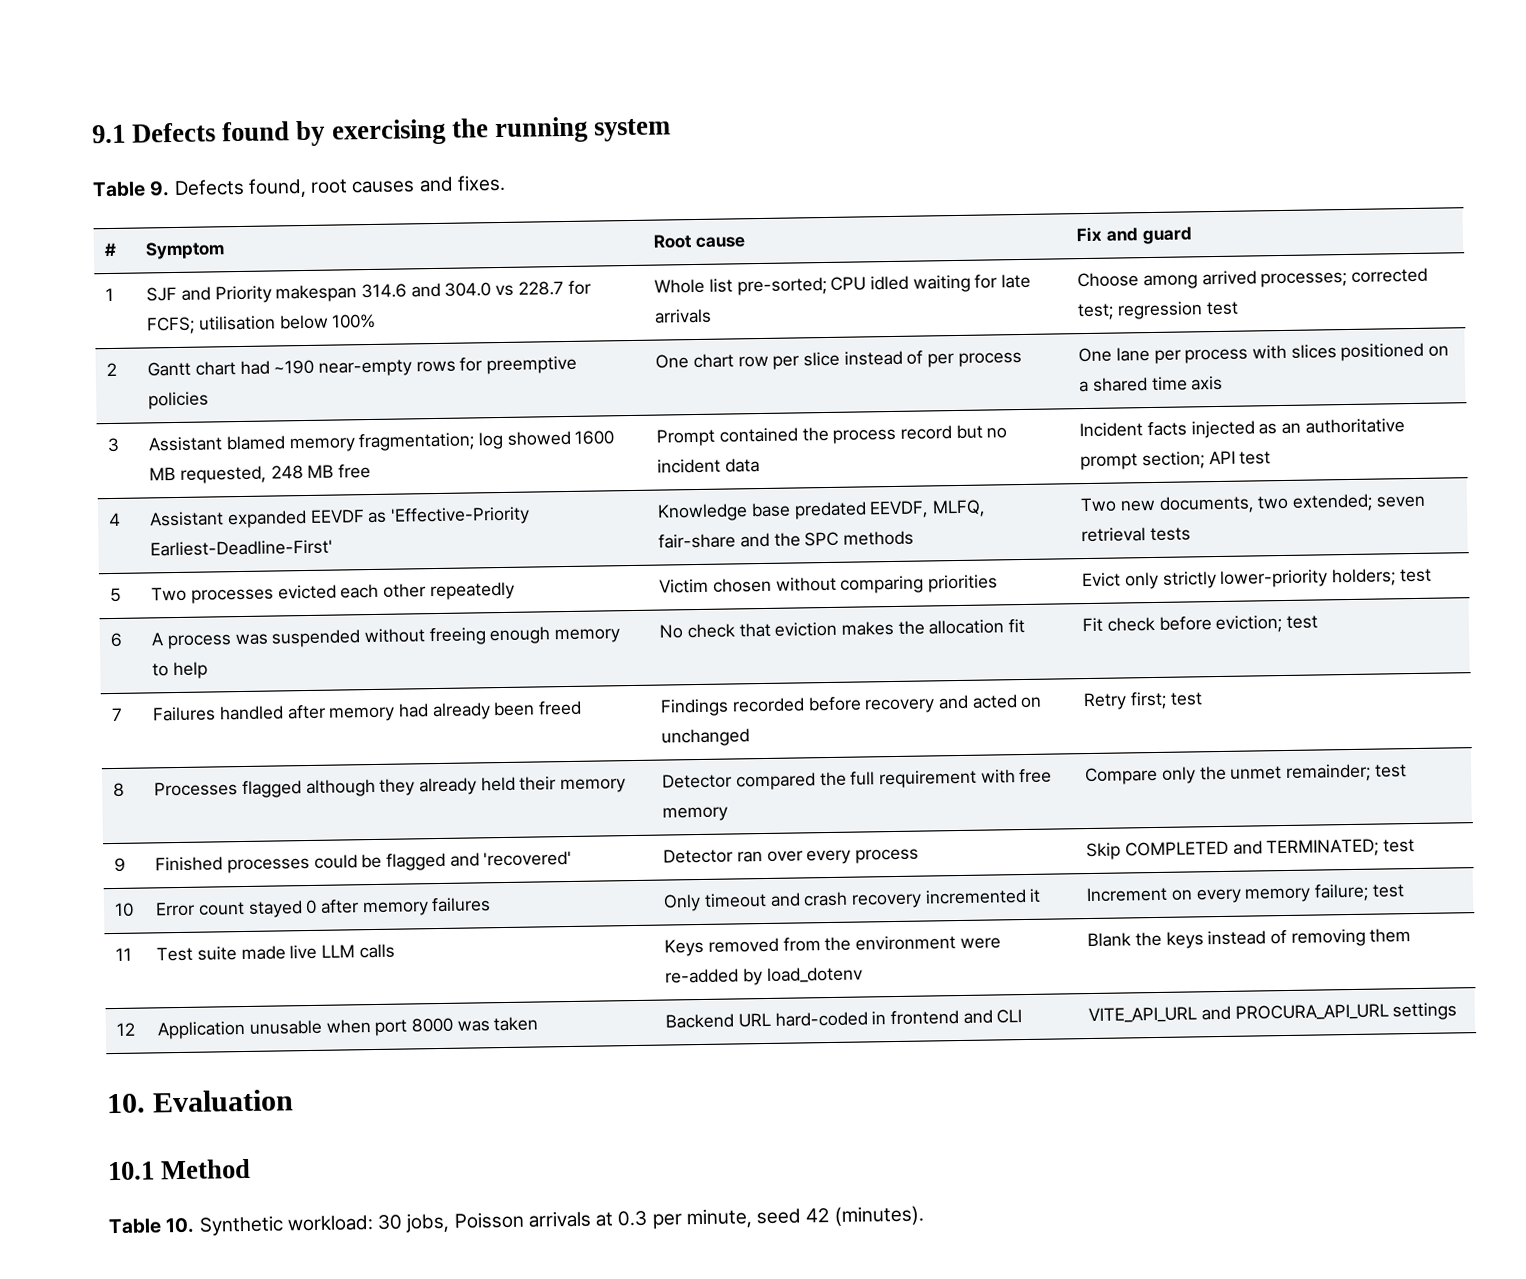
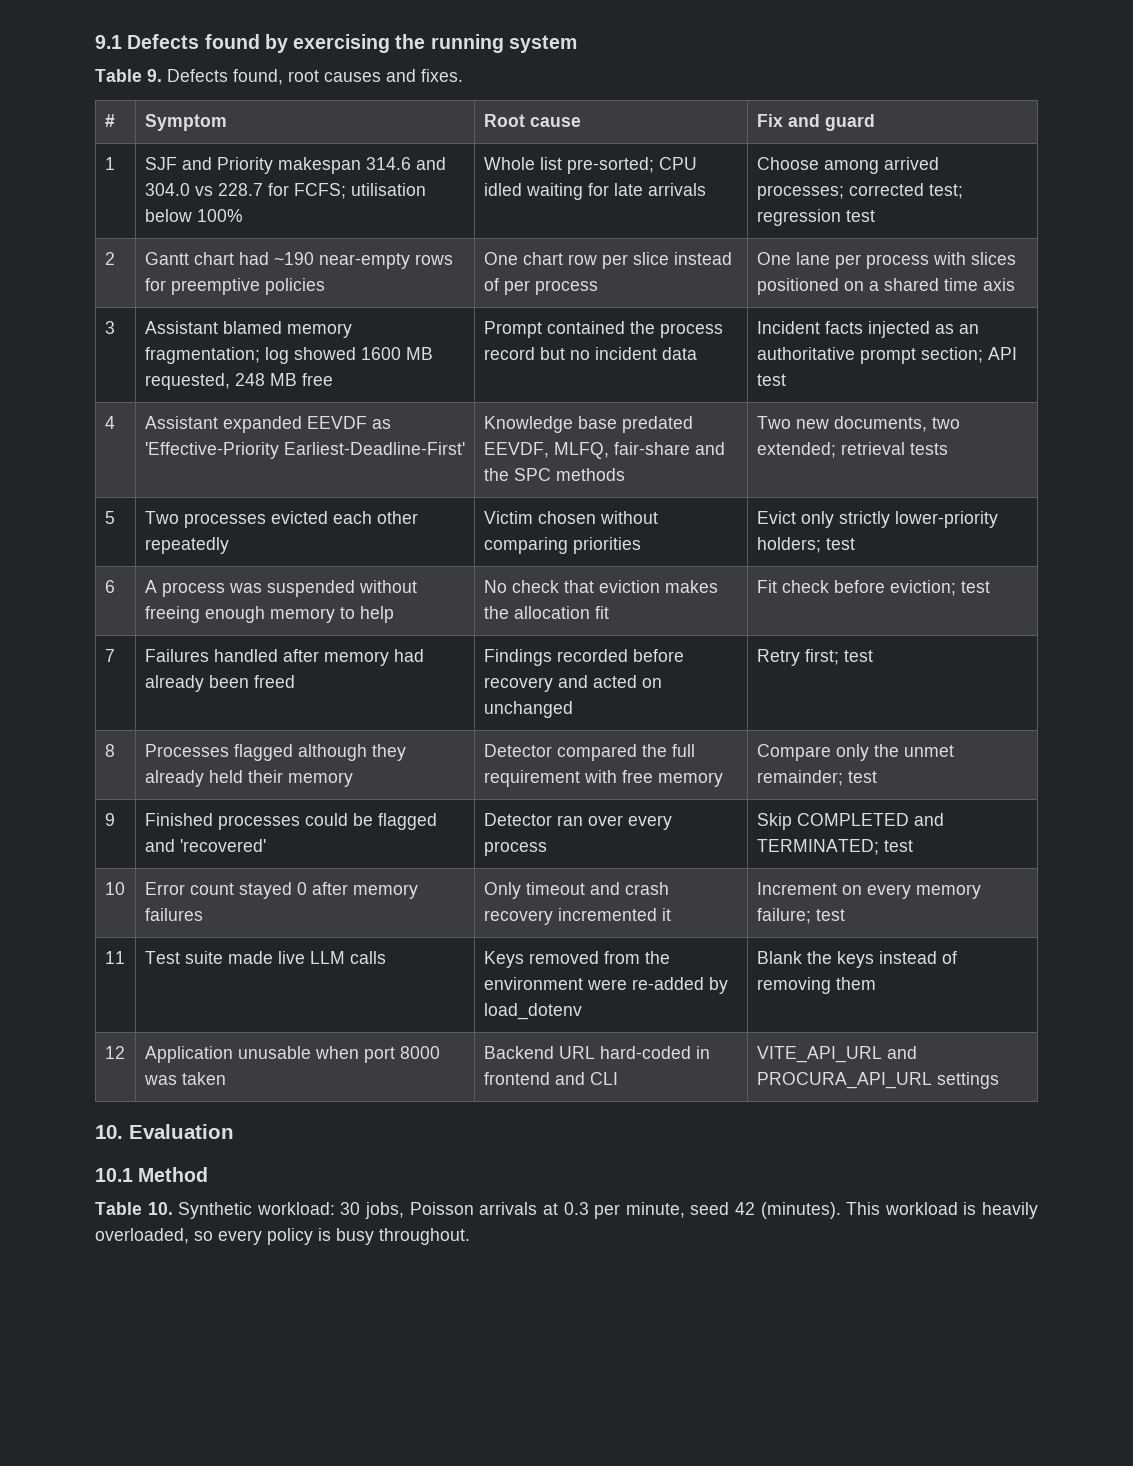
- 4 | Assistant expanded EEVDF as 'Effective-Priority Earliest-Deadline-First' | Knowledge base predated EEVDF, MLFQ, fair-share and the SPC methods | Two new documents, two extended; seven retrieval tests
+ 4 | Assistant expanded EEVDF as 'Effective-Priority Earliest-Deadline-First' | Knowledge base predated EEVDF, MLFQ, fair-share and the SPC methods | Two new documents, two extended; retrieval tests
+ This workload is heavily overloaded, so every policy is busy throughout.

